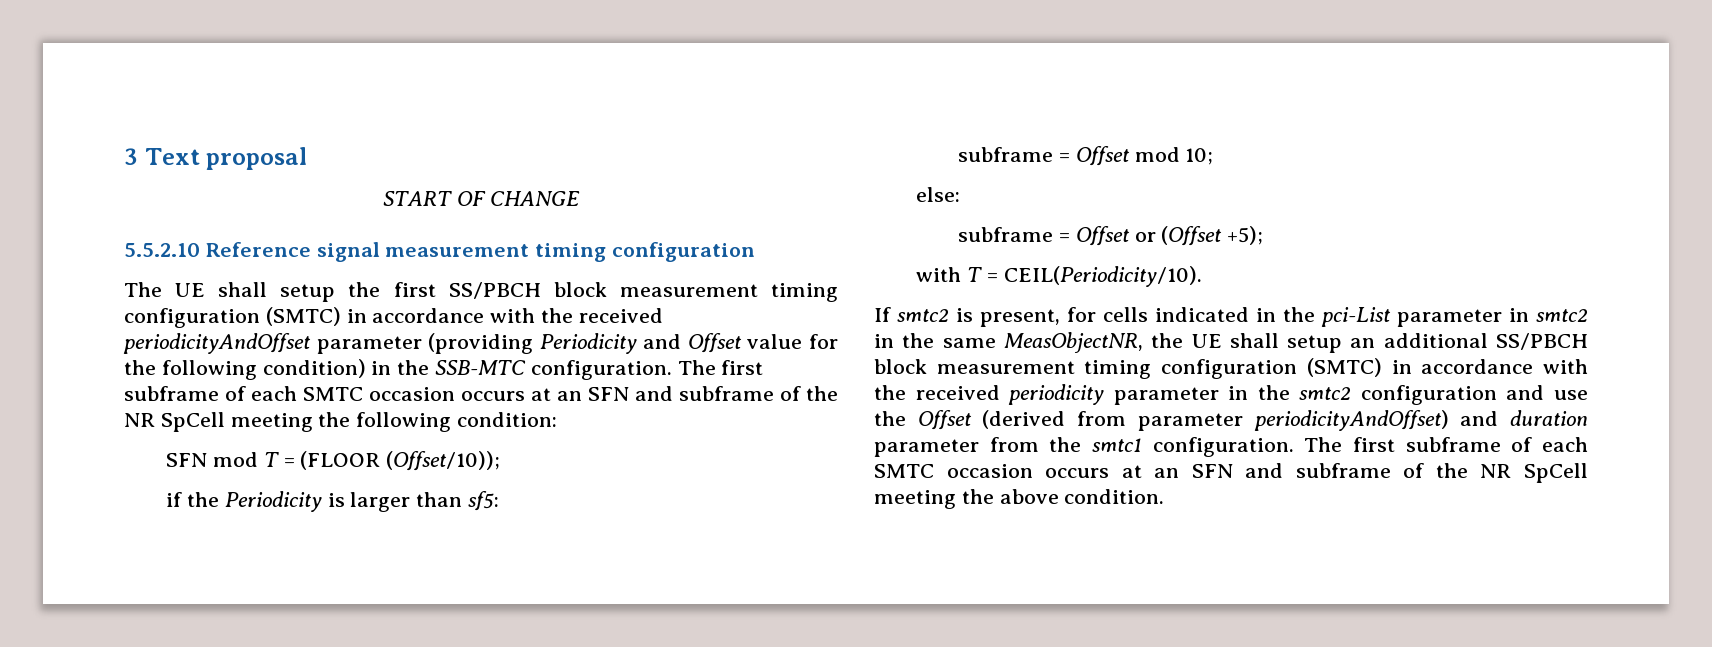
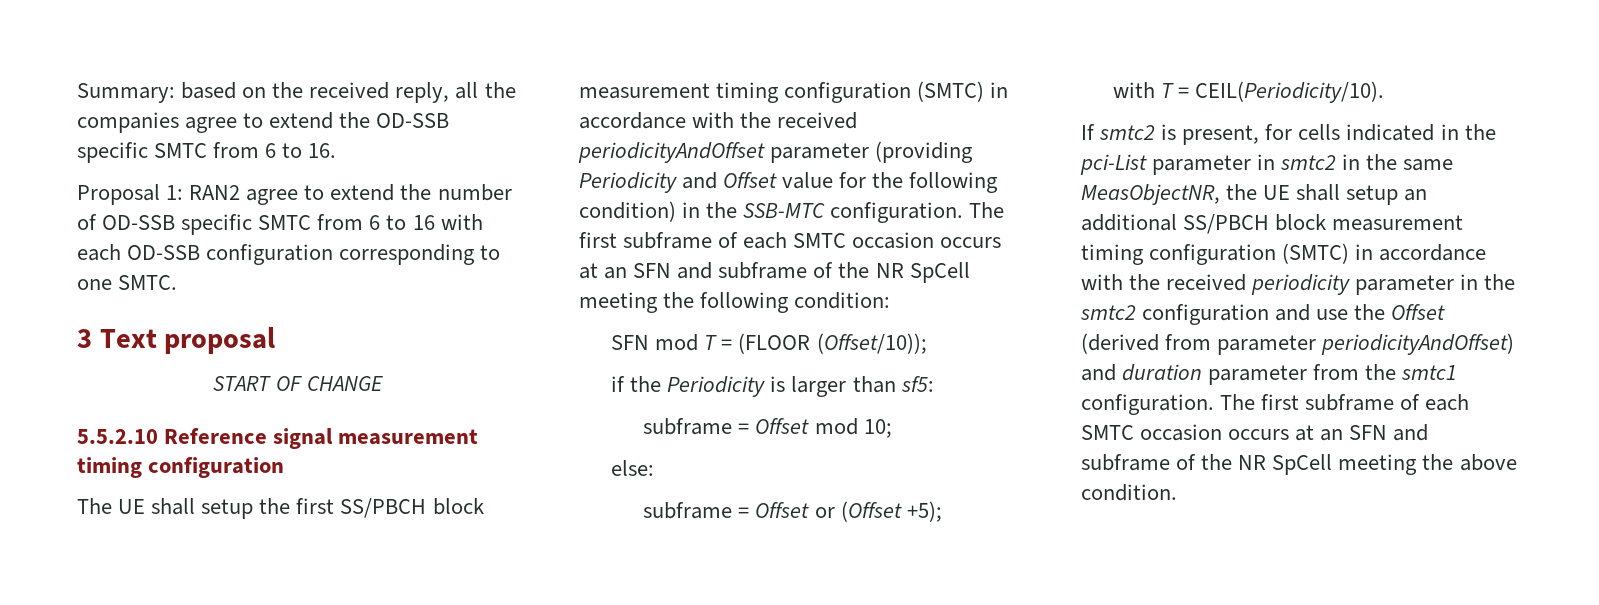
+ Summary: based on the received reply, all the companies agree to extend the OD-SSB specific SMTC from 6 to 16.
+ Proposal 1: RAN2 agree to extend the number of OD-SSB specific SMTC from 6 to 16 with each OD-SSB configuration corresponding to one SMTC.

